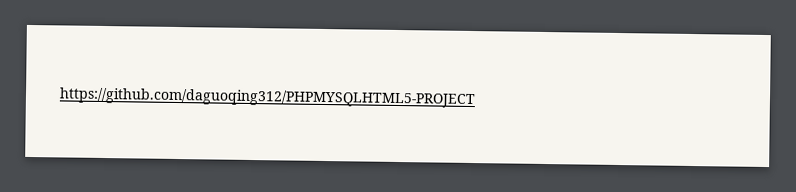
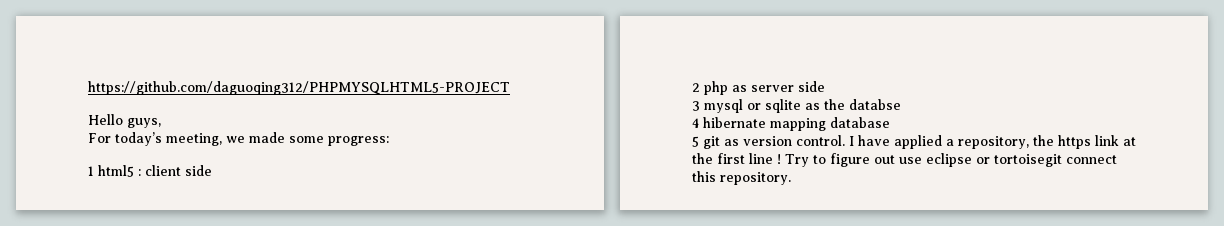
+ Hello guys,
+ For today’s meeting, we made some progress:
+ 1 html5 : client side
+ 2 php as server side
+ 3 mysql or sqlite as the databse
+ 4 hibernate mapping database
+ 5 git as version control. I have applied a repository, the https link at the first line ! Try to figure out use eclipse or tortoisegit connect this repository.

